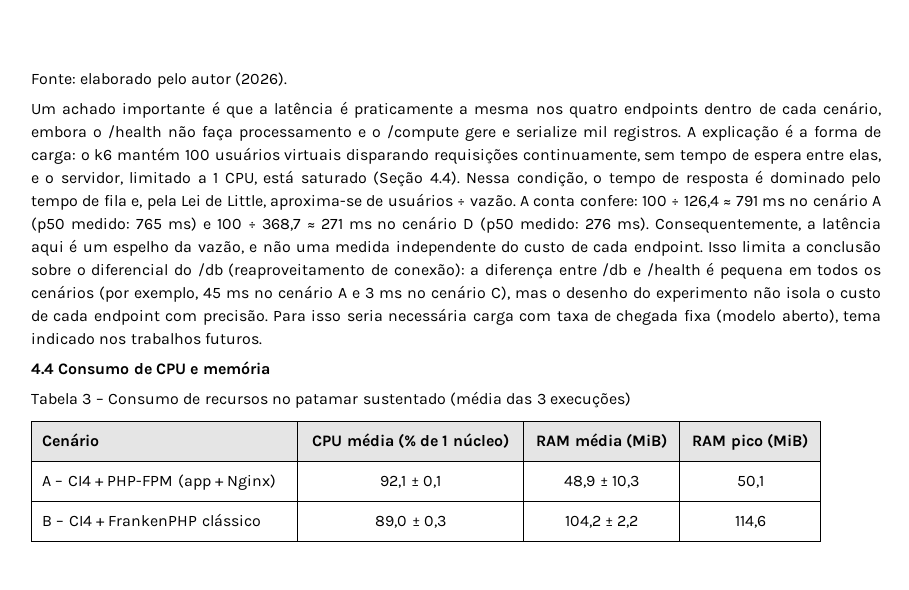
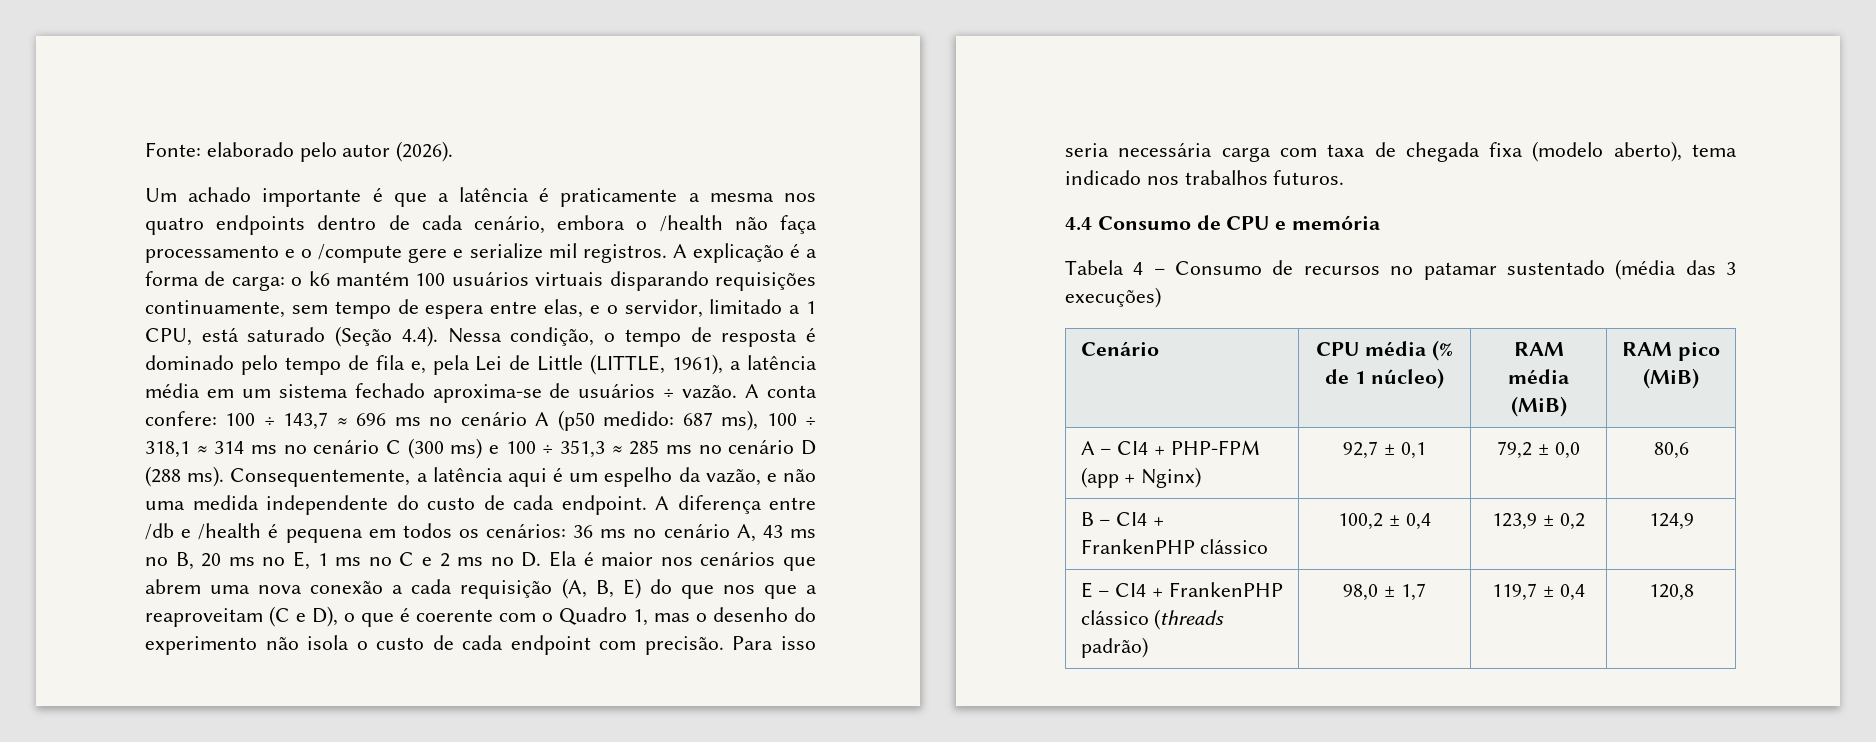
- A explicação é a forma de carga: o k6 mantém 100 usuários virtuais disparando requisições continuamente, sem tempo de espera entre elas, e o servidor, limitado a 1 CPU, está saturado (Seção 4.4). Nessa condição, o tempo de resposta é dominado pelo tempo de fila e, pela Lei de Little, aproxima-se de usuários ÷ vazão.
+ A explicação é a forma de carga: o k6 mantém 100 usuários virtuais disparando requisições continuamente, sem tempo de espera entre elas, e o servidor, limitado a 1 CPU, está saturado (Seção 4.4). Nessa condição, o tempo de resposta é dominado pelo tempo de fila e, pela Lei de Little (LITTLE, 1961), a latência média em um sistema fechado aproxima-se de usuários ÷ vazão.
- A conta confere: 100 ÷ 126,4 ≈ 791 ms no cenário A (p50 medido: 765 ms) e 100 ÷ 368,7 ≈ 271 ms no cenário D (p50 medido: 276 ms).
+ A conta confere: 100 ÷ 143,7 ≈ 696 ms no cenário A (p50 medido: 687 ms), 100 ÷ 318,1 ≈ 314 ms no cenário C (300 ms) e 100 ÷ 351,3 ≈ 285 ms no cenário D (288 ms).
- Isso limita a conclusão sobre o diferencial do /db (reaproveitamento de conexão): a diferença entre /db e /health é pequena em todos os cenários (por exemplo, 45 ms no cenário A e 3 ms no cenário C), mas o desenho do experimento não isola o custo de cada endpoint com precisão.
+ A diferença entre /db e /health é pequena em todos os cenários: 36 ms no cenário A, 43 ms no B, 20 ms no E, 1 ms no C e 2 ms no D. Ela é maior nos cenários que abrem uma nova conexão a cada requisição (A, B, E) do que nos que a reaproveitam (C e D), o que é coerente com o Quadro 1, mas o desenho do experimento não isola o custo de cada endpoint com precisão.
- Tabela 3 – Consumo de recursos no patamar sustentado (média das 3 execuções)
+ Tabela 4 – Consumo de recursos no patamar sustentado (média das 3 execuções)
- A – CI4 + PHP-FPM (app + Nginx) | 92,1 ± 0,1 | 48,9 ± 10,3 | 50,1
+ A – CI4 + PHP-FPM (app + Nginx) | 92,7 ± 0,1 | 79,2 ± 0,0 | 80,6
- B – CI4 + FrankenPHP clássico | 89,0 ± 0,3 | 104,2 ± 2,2 | 114,6
+ B – CI4 + FrankenPHP clássico | 100,2 ± 0,4 | 123,9 ± 0,2 | 124,9
+ E – CI4 + FrankenPHP clássico (threads padrão) | 98,0 ± 1,7 | 119,7 ± 0,4 | 120,8

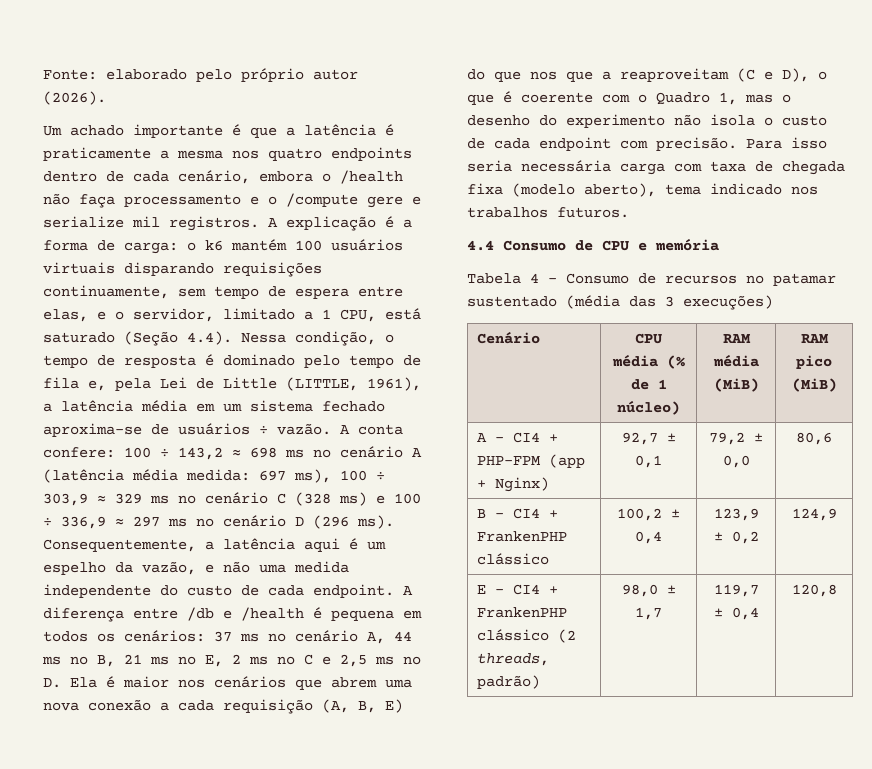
- Fonte: elaborado pelo autor (2026).
+ Fonte: elaborado pelo próprio autor (2026).
- A conta confere: 100 ÷ 143,7 ≈ 696 ms no cenário A (p50 medido: 687 ms), 100 ÷ 318,1 ≈ 314 ms no cenário C (300 ms) e 100 ÷ 351,3 ≈ 285 ms no cenário D (288 ms).
+ A conta confere: 100 ÷ 143,2 ≈ 698 ms no cenário A (latência média medida: 697 ms), 100 ÷ 303,9 ≈ 329 ms no cenário C (328 ms) e 100 ÷ 336,9 ≈ 297 ms no cenário D (296 ms).
- 36 ms no cenário A, 43 ms no B, 20 ms no E, 1 ms no C e 2 ms no D. Ela é maior nos cenários que abrem uma nova conexão a cada requisição (A, B, E) do que nos que a reaproveitam (C e D), o que é coerente com o Quadro 1, mas o desenho do experimento não isola o custo de cada endpoint com precisão.
+ 37 ms no cenário A, 44 ms no B, 21 ms no E, 2 ms no C e 2,5 ms no D. Ela é maior nos cenários que abrem uma nova conexão a cada requisição (A, B, E) do que nos que a reaproveitam (C e D), o que é coerente com o Quadro 1, mas o desenho do experimento não isola o custo de cada endpoint com precisão.
- E – CI4 + FrankenPHP clássico (threads padrão) | 98,0 ± 1,7 | 119,7 ± 0,4 | 120,8
+ E – CI4 + FrankenPHP clássico (2 threads, padrão) | 98,0 ± 1,7 | 119,7 ± 0,4 | 120,8

